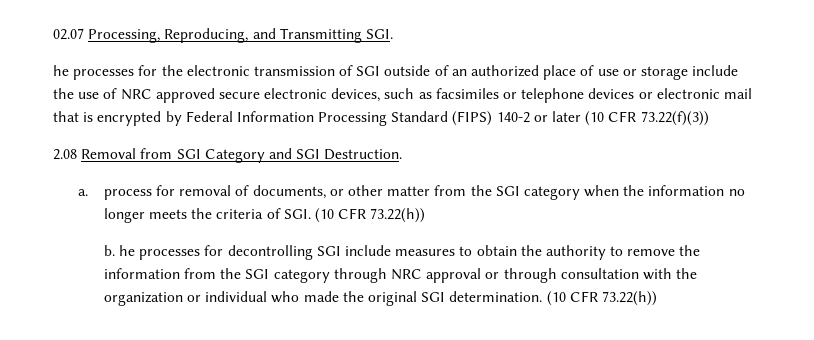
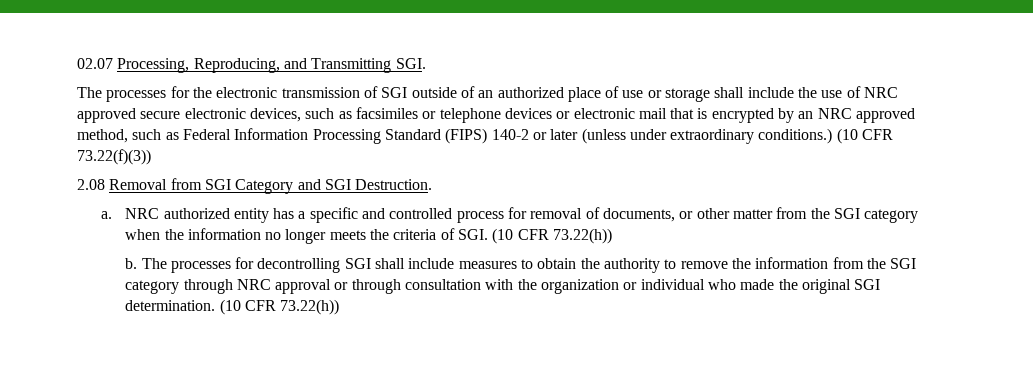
- he processes for the electronic transmission of SGI outside of an authorized place of use or storage include the use of NRC approved secure electronic devices, such as facsimiles or telephone devices or electronic mail that is encrypted by Federal Information Processing Standard (FIPS) 140-2 or later (10 CFR 73.22(f)(3))
+ The processes for the electronic transmission of SGI outside of an authorized place of use or storage shall include the use of NRC approved secure electronic devices, such as facsimiles or telephone devices or electronic mail that is encrypted by an NRC approved method, such as Federal Information Processing Standard (FIPS) 140-2 or later (unless under extraordinary conditions.) (10 CFR 73.22(f)(3))
- a. process for removal of documents, or other matter from the SGI category when the information no longer meets the criteria of SGI. (10 CFR 73.22(h))
+ a. NRC authorized entity has a specific and controlled process for removal of documents, or other matter from the SGI category when the information no longer meets the criteria of SGI. (10 CFR 73.22(h))
- b. he processes for decontrolling SGI include measures to obtain the authority to remove the information from the SGI category through NRC approval or through consultation with the organization or individual who made the original SGI determination.
+ b. The processes for decontrolling SGI shall include measures to obtain the authority to remove the information from the SGI category through NRC approval or through consultation with the organization or individual who made the original SGI determination.

